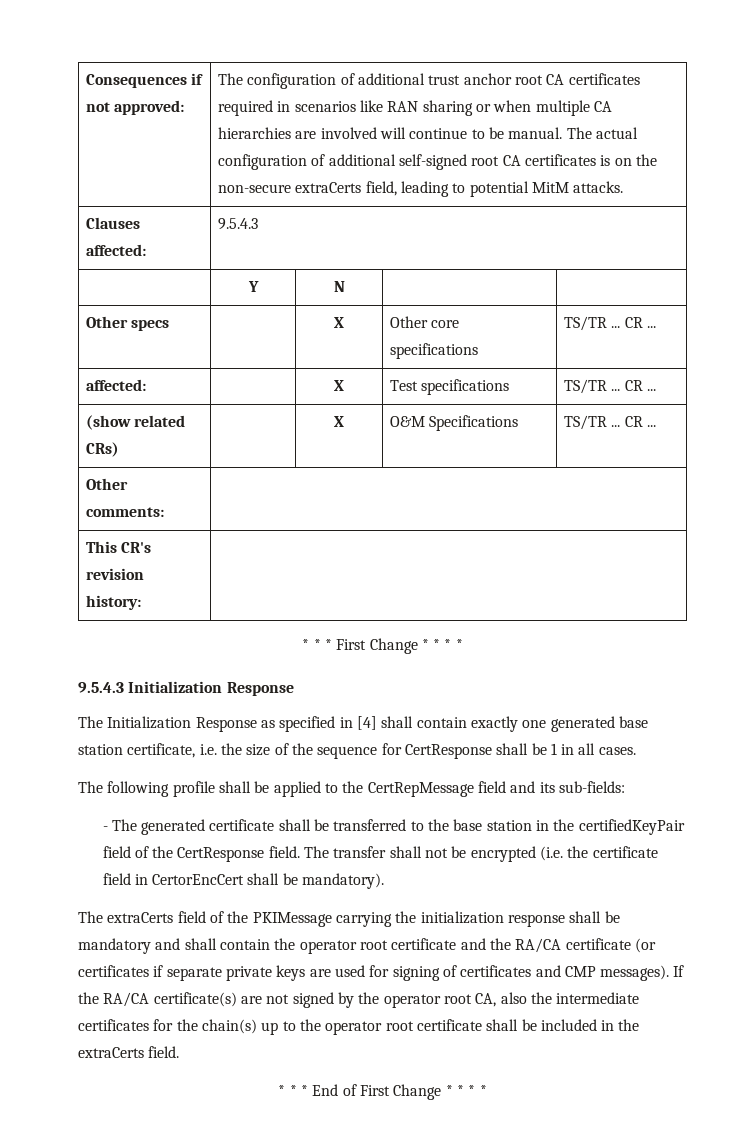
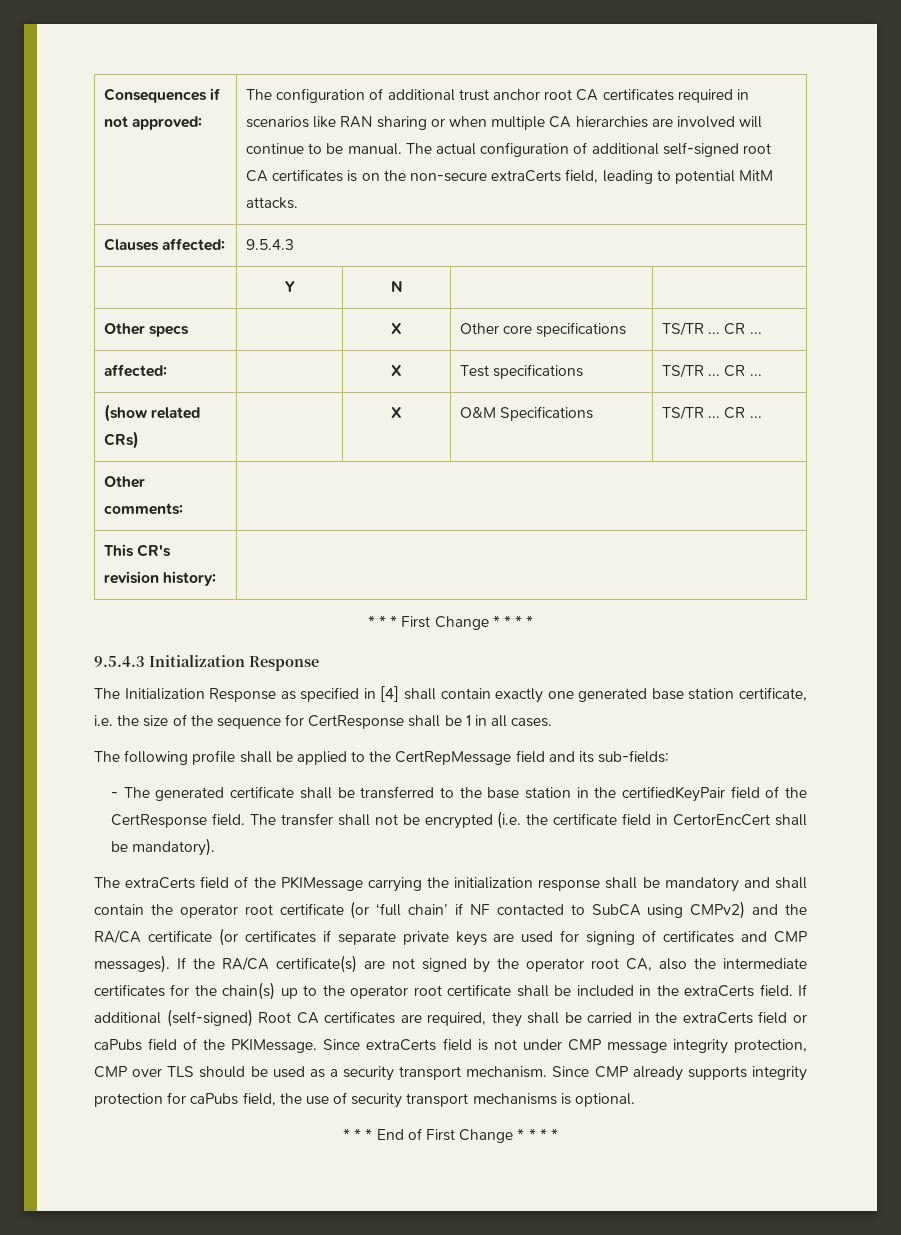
- The extraCerts field of the PKIMessage carrying the initialization response shall be mandatory and shall contain the operator root certificate and the RA/CA certificate (or certificates if separate private keys are used for signing of certificates and CMP messages).
+ The extraCerts field of the PKIMessage carrying the initialization response shall be mandatory and shall contain the operator root certificate (or ‘full chain’ if NF contacted to SubCA using CMPv2) and the RA/CA certificate (or certificates if separate private keys are used for signing of certificates and CMP messages).
+ If additional (self-signed) Root CA certificates are required, they shall be carried in the extraCerts field or caPubs field of the PKIMessage. Since extraCerts field is not under CMP message integrity protection, CMP over TLS should be used as a security transport mechanism. Since CMP already supports integrity protection for caPubs field, the use of security transport mechanisms is optional.

